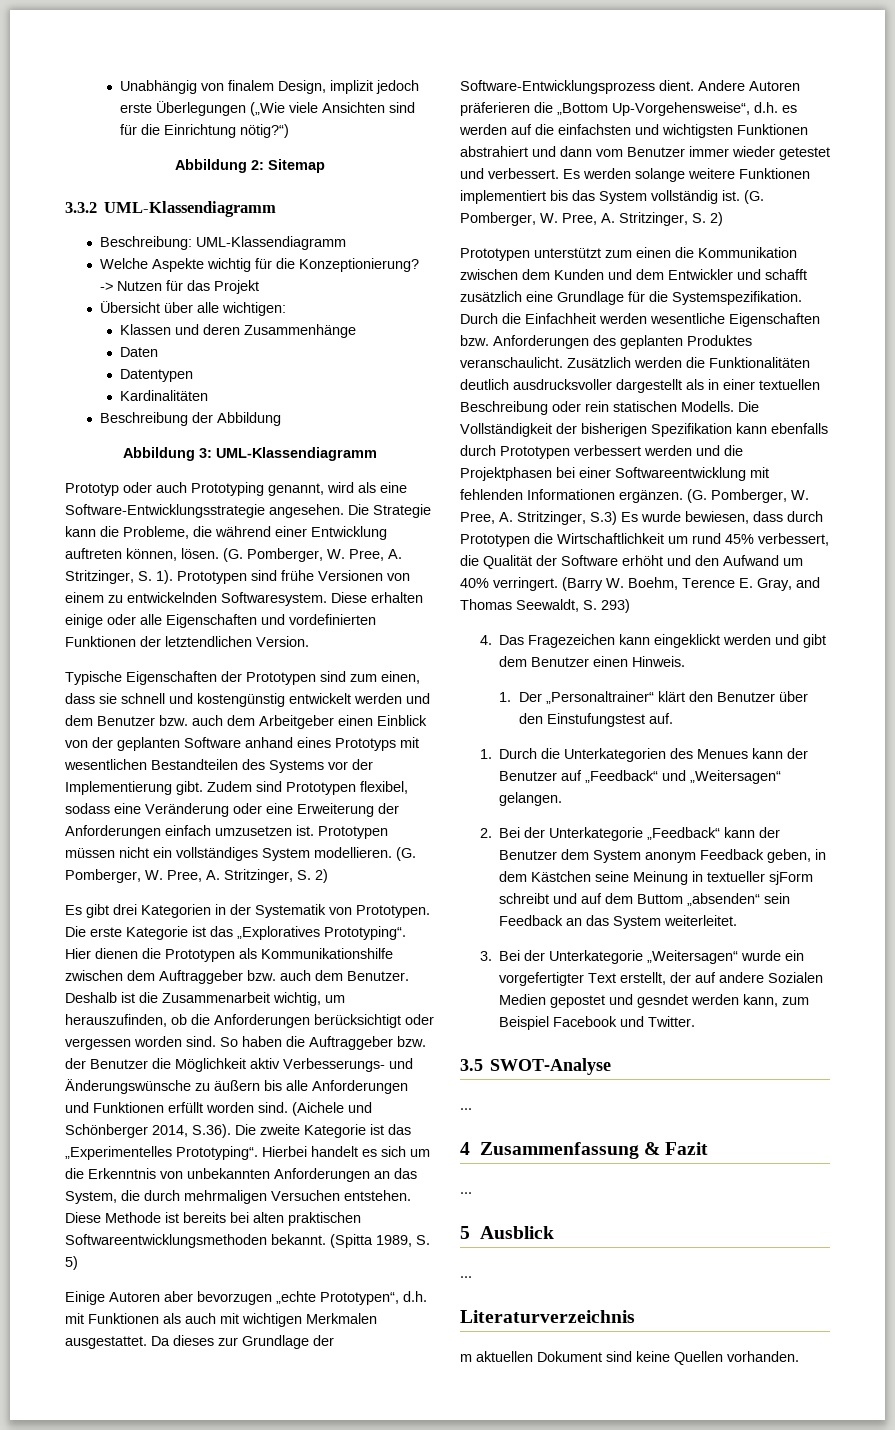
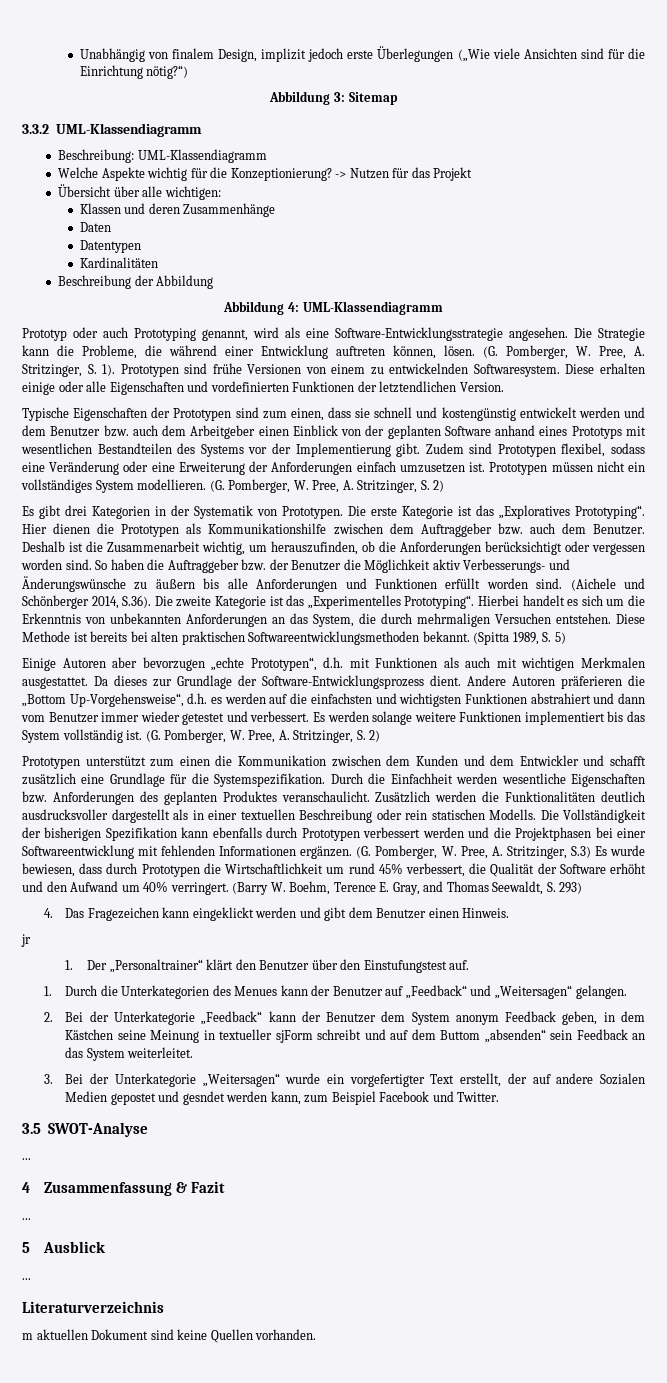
- Abbildung 2: Sitemap
+ Abbildung 3: Sitemap
- Abbildung 3: UML-Klassendiagramm
+ Abbildung 4: UML-Klassendiagramm
+ jr

